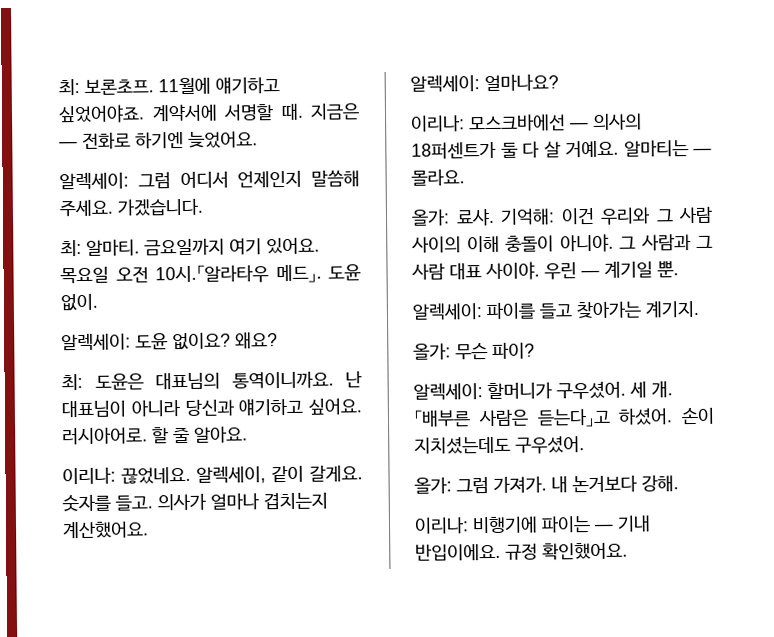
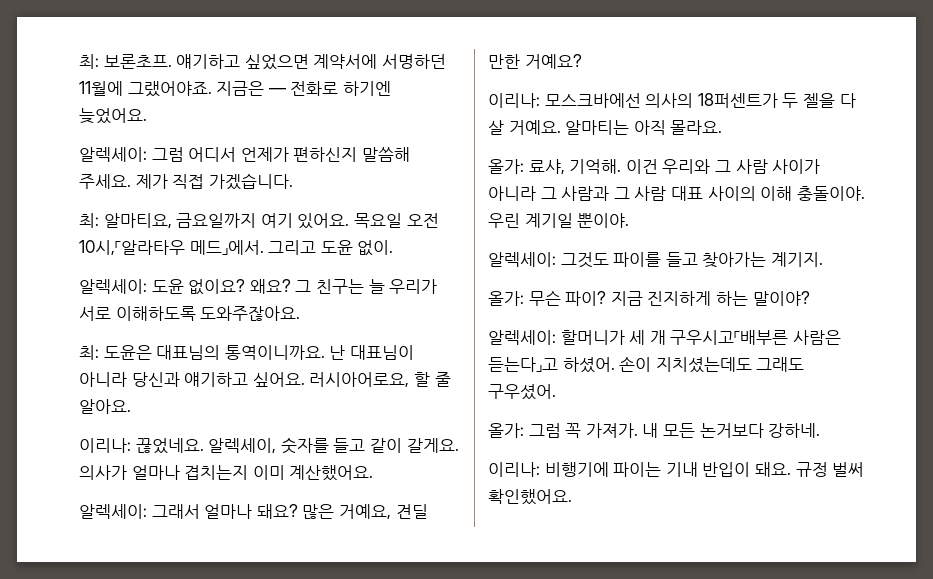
- 11월에 얘기하고 싶었어야죠. 계약서에 서명할 때.
+ 얘기하고 싶었으면 계약서에 서명하던 11월에 그랬어야죠.
- 알렉세이: 그럼 어디서 언제인지 말씀해 주세요. 가겠습니다.
+ 알렉세이: 그럼 어디서 언제가 편하신지 말씀해 주세요. 제가 직접 가겠습니다.
- 최: 알마티. 금요일까지 여기 있어요.
+ 최: 알마티요, 금요일까지 여기 있어요.
- 목요일 오전 10시.「알라타우 메드」. 도윤 없이.
+ 목요일 오전 10시,「알라타우 메드」에서. 그리고 도윤 없이.
+ 그 친구는 늘 우리가 서로 이해하도록 도와주잖아요.
- 러시아어로. 할 줄 알아요.
+ 러시아어로요, 할 줄 알아요.
- 알렉세이, 같이 갈게요. 숫자를 들고.
+ 알렉세이, 숫자를 들고 같이 갈게요.
- 의사가 얼마나 겹치는지 계산했어요.
+ 의사가 얼마나 겹치는지 이미 계산했어요.
- 알렉세이: 얼마나요?
+ 알렉세이: 그래서 얼마나 돼요? 많은 거예요, 견딜 만한 거예요?
- 이리나: 모스크바에선 — 의사의 18퍼센트가 둘 다 살 거예요.
+ 이리나: 모스크바에선 의사의 18퍼센트가 두 젤을 다 살 거예요.
- 알마티는 — 몰라요.
+ 알마티는 아직 몰라요.
- 올가: 료샤. 기억해: 이건 우리와 그 사람 사이의 이해 충돌이 아니야. 그 사람과 그 사람 대표 사이야. 우린 — 계기일 뿐.
- 알렉세이: 파이를 들고 찾아가는 계기지.
+ 올가: 료샤, 기억해. 이건 우리와 그 사람 사이가 아니라 그 사람과 그 사람 대표 사이의 이해 충돌이야. 우린 계기일 뿐이야.
+ 알렉세이: 그것도 파이를 들고 찾아가는 계기지.
+ 지금 진지하게 하는 말이야?
- 알렉세이: 할머니가 구우셨어. 세 개.「배부른 사람은 듣는다」고 하셨어.
+ 알렉세이: 할머니가 세 개 구우시고「배부른 사람은 듣는다」고 하셨어.
- 손이 지치셨는데도 구우셨어.
+ 손이 지치셨는데도 그래도 구우셨어.
- 올가: 그럼 가져가.
+ 올가: 그럼 꼭 가져가.
- 내 논거보다 강해.
+ 내 모든 논거보다 강하네.
- 이리나: 비행기에 파이는 — 기내 반입이에요. 규정 확인했어요.
+ 이리나: 비행기에 파이는 기내 반입이 돼요. 규정 벌써 확인했어요.

